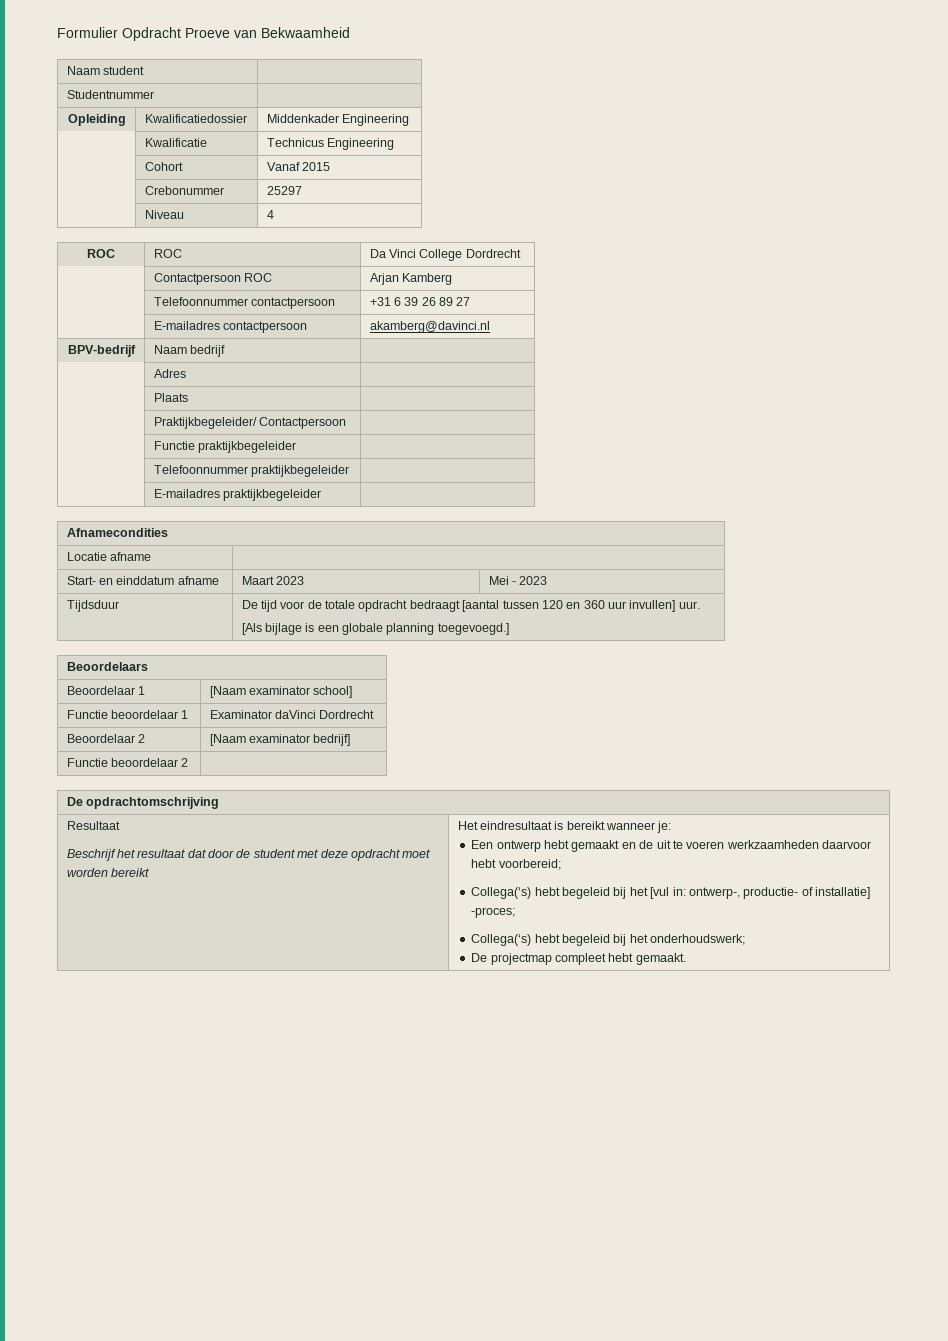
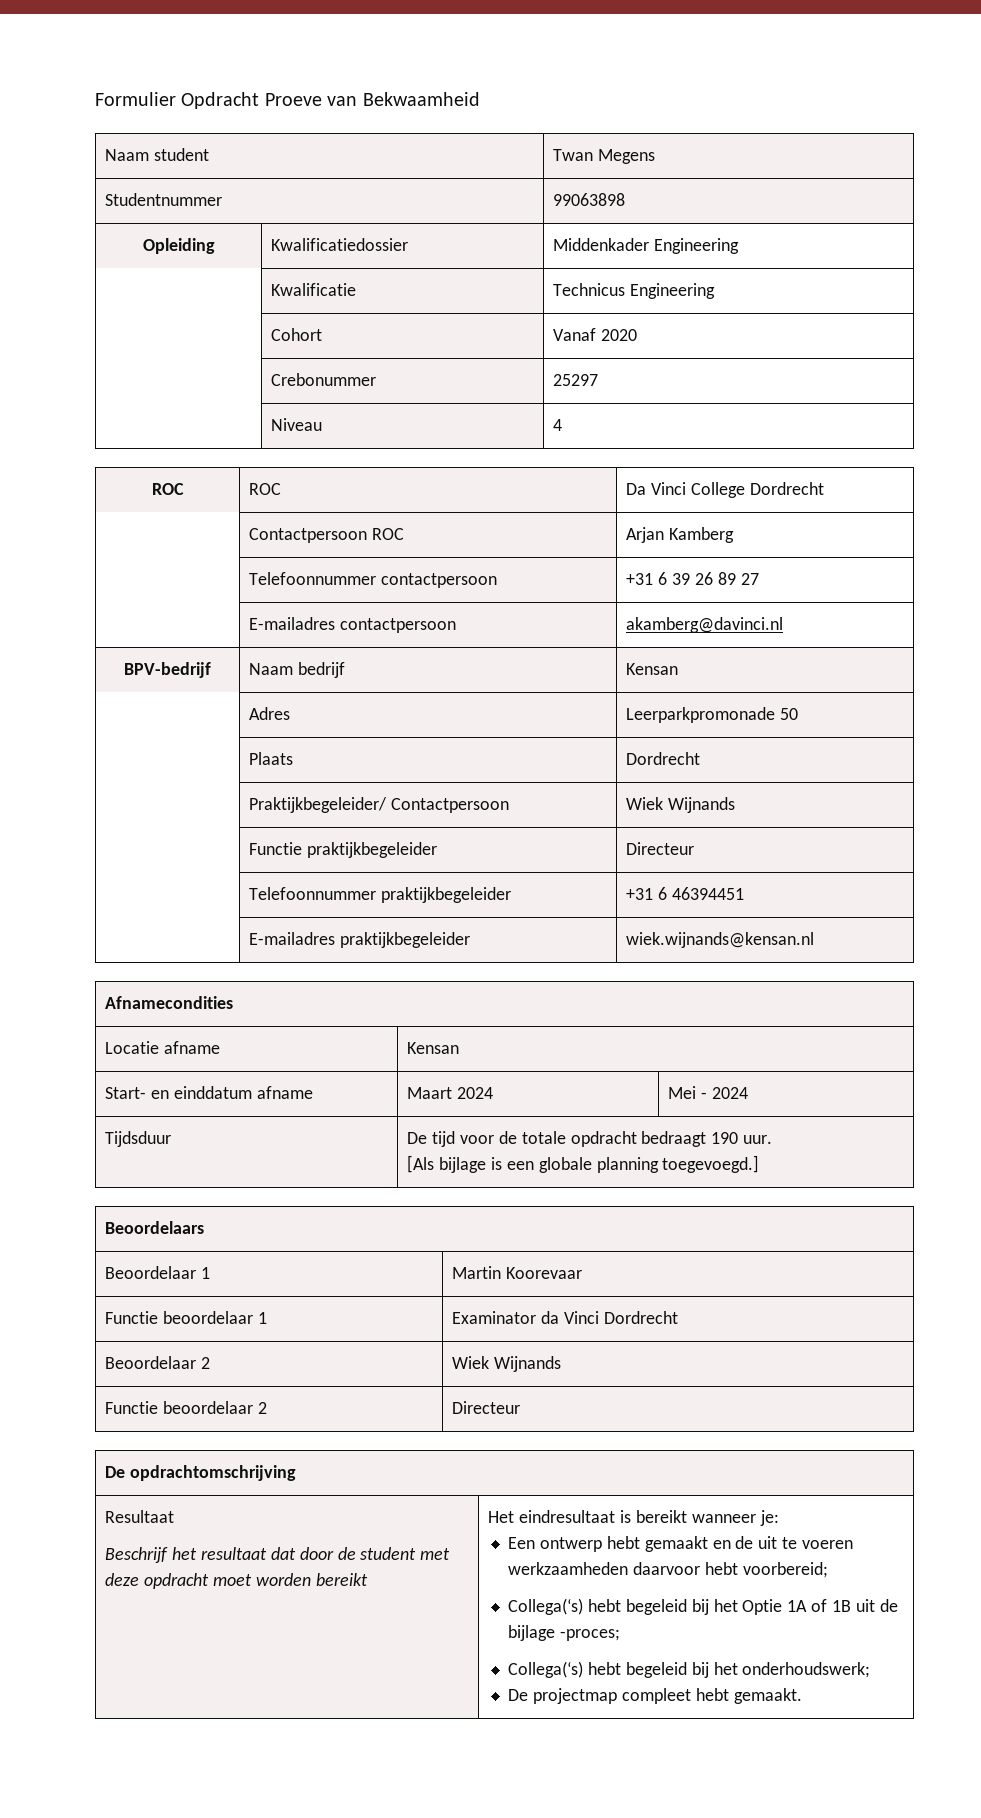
- Naam student |
+ Naam student | Twan Megens
- Studentnummer |
+ Studentnummer | 99063898
- | Cohort | Vanaf 2015
+ | Cohort | Vanaf 2020
- BPV-bedrijf | Naam bedrijf |
+ BPV-bedrijf | Naam bedrijf | Kensan
- | Adres |
+ | Adres | Leerparkpromonade 50
- | Plaats |
+ | Plaats | Dordrecht
- | Praktijkbegeleider/ Contactpersoon |
+ | Praktijkbegeleider/ Contactpersoon | Wiek Wijnands
- | Functie praktijkbegeleider |
+ | Functie praktijkbegeleider | Directeur
- | Telefoonnummer praktijkbegeleider |
+ | Telefoonnummer praktijkbegeleider | +31 6 46394451
- | E-mailadres praktijkbegeleider |
+ | E-mailadres praktijkbegeleider | wiek.wijnands@kensan.nl
- Locatie afname |
+ Locatie afname | Kensan
- Start- en einddatum afname | Maart 2023 | Mei - 2023
+ Start- en einddatum afname | Maart 2024 | Mei - 2024
- Tijdsduur | De tijd voor de totale opdracht bedraagt [aantal tussen 120 en 360 uur invullen] uur.
+ Tijdsduur | De tijd voor de totale opdracht bedraagt 190 uur.
- Beoordelaar 1 | [Naam examinator school]
+ Beoordelaar 1 | Martin Koorevaar
- Functie beoordelaar 1 | Examinator daVinci Dordrecht
+ Functie beoordelaar 1 | Examinator da Vinci Dordrecht
- Beoordelaar 2 | [Naam examinator bedrijf]
+ Beoordelaar 2 | Wiek Wijnands
- Functie beoordelaar 2 |
+ Functie beoordelaar 2 | Directeur
- Collega(‘s) hebt begeleid bij het [vul in: ontwerp-, productie- of installatie] -proces;
+ Collega(‘s) hebt begeleid bij het Optie 1A of 1B uit de bijlage -proces;

